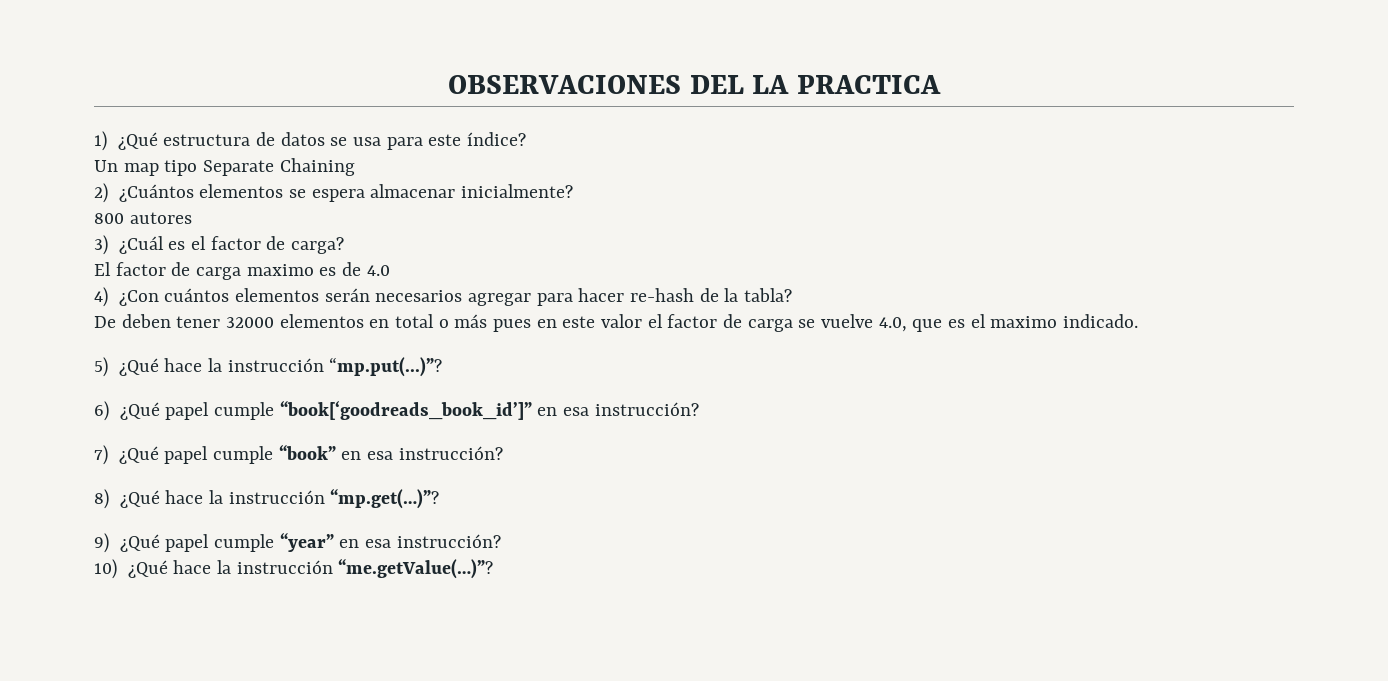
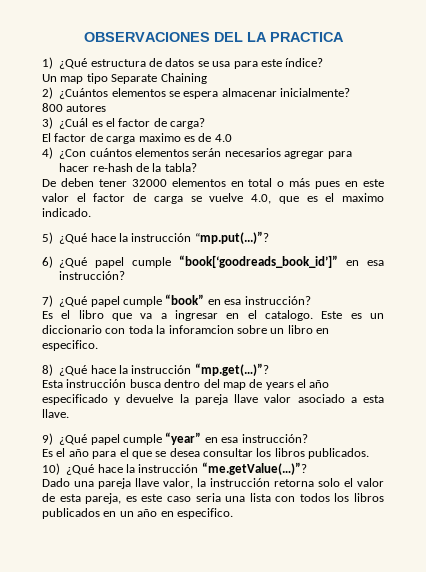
+ Es el libro que va a ingresar en el catalogo. Este es un diccionario con toda la inforamcion sobre un libro en especifico.
+ Esta instrucción busca dentro del map de years el año especificado y devuelve la pareja llave valor asociado a esta llave.
+ Es el año para el que se desea consultar los libros publicados.
+ Dado una pareja llave valor, la instrucción retorna solo el valor de esta pareja, es este caso seria una lista con todos los libros publicados en un año en especifico.

